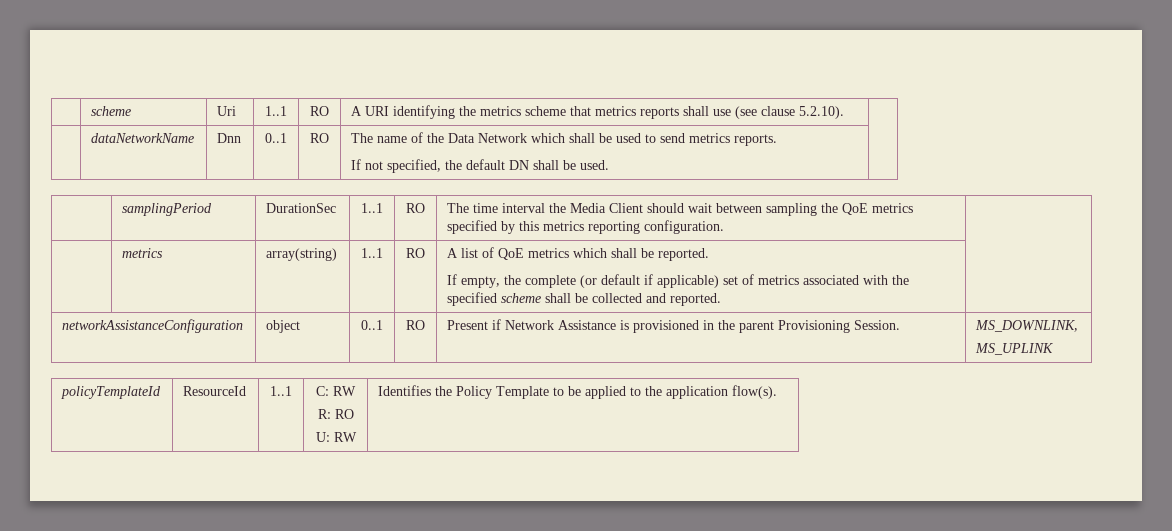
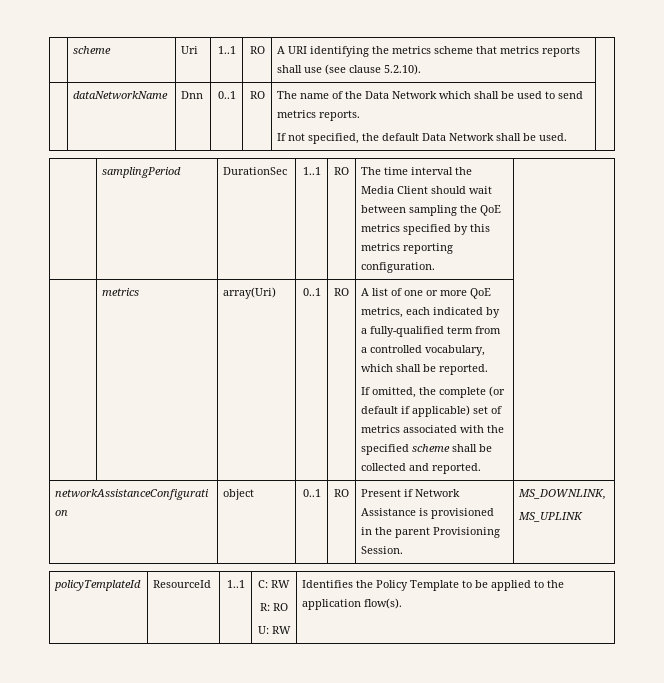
  | dataNetworkName | Dnn | 0..1 | RO | The name of the Data Network which shall be used to send metrics reports.
- If not specified, the default DN shall be used. |
+ If not specified, the default Data Network shall be used. |
- array(string) | 1..1
+ array(Uri) | 0..1
- A list of QoE metrics which shall be reported.
+ A list of one or more QoE metrics, each indicated by a fully-qualified term from a controlled vocabulary, which shall be reported.
- If empty, the complete (or default if applicable) set of metrics associated with the specified scheme shall be collected and reported.
+ If omitted, the complete (or default if applicable) set of metrics associated with the specified scheme shall be collected and reported.

